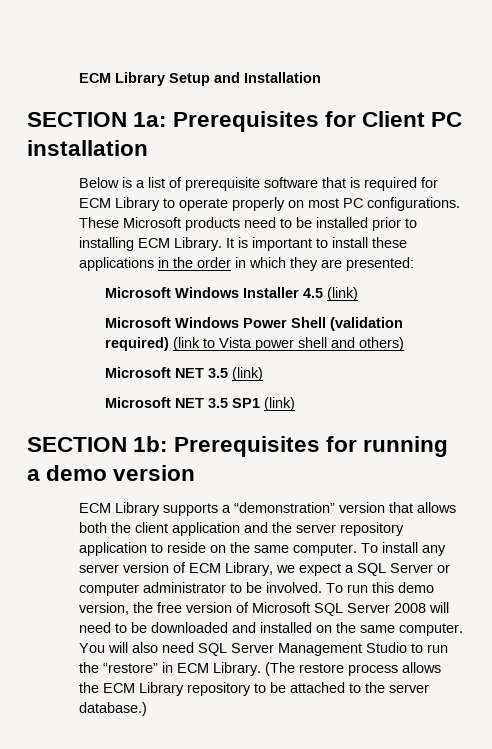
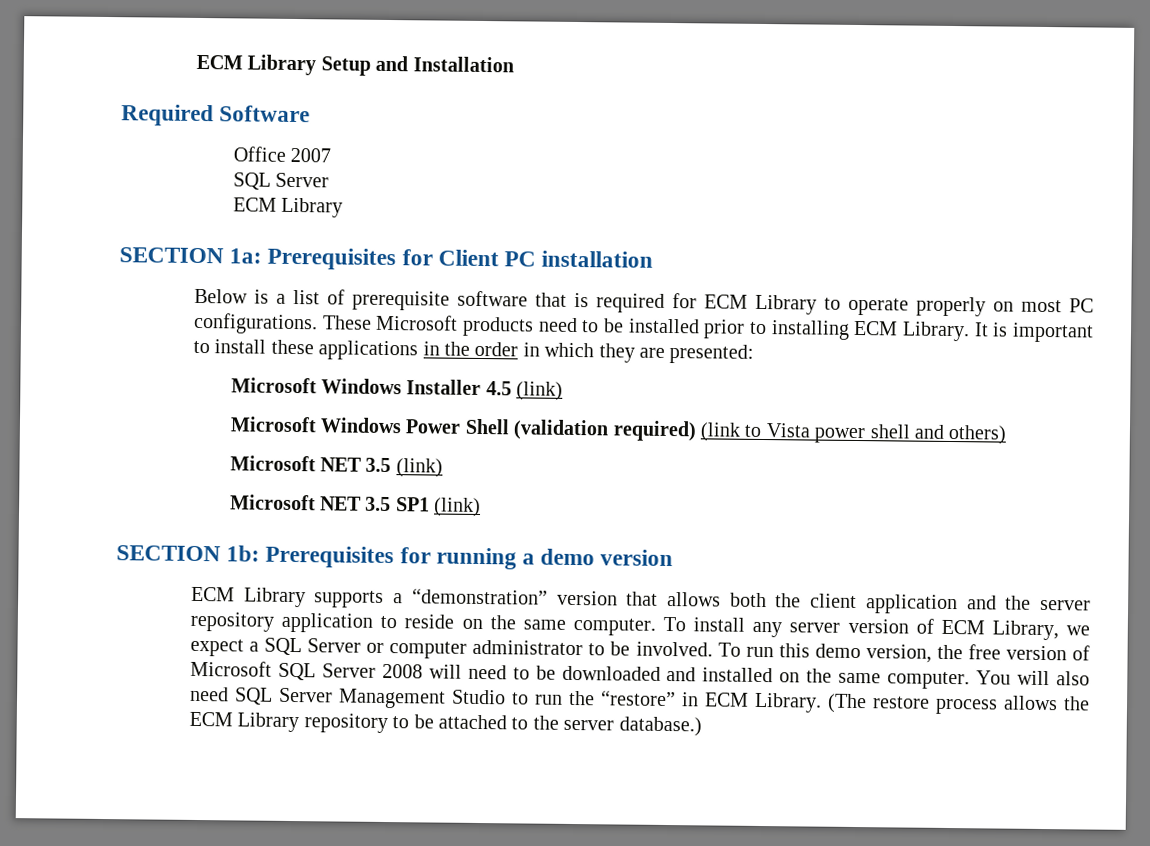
+ Required Software
+ Office 2007
+ SQL Server
+ ECM Library

